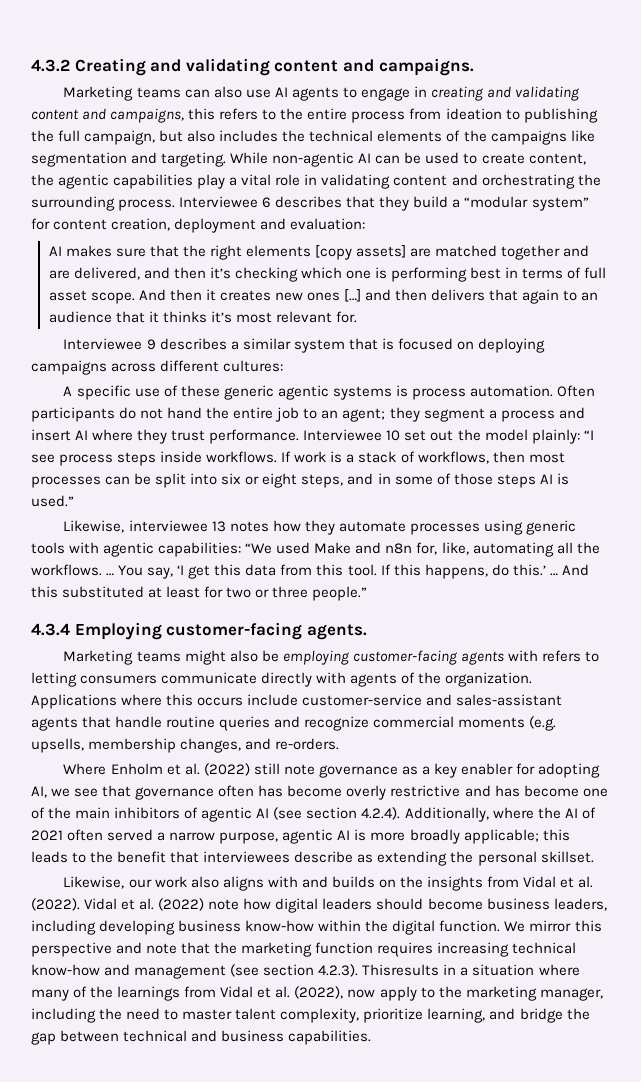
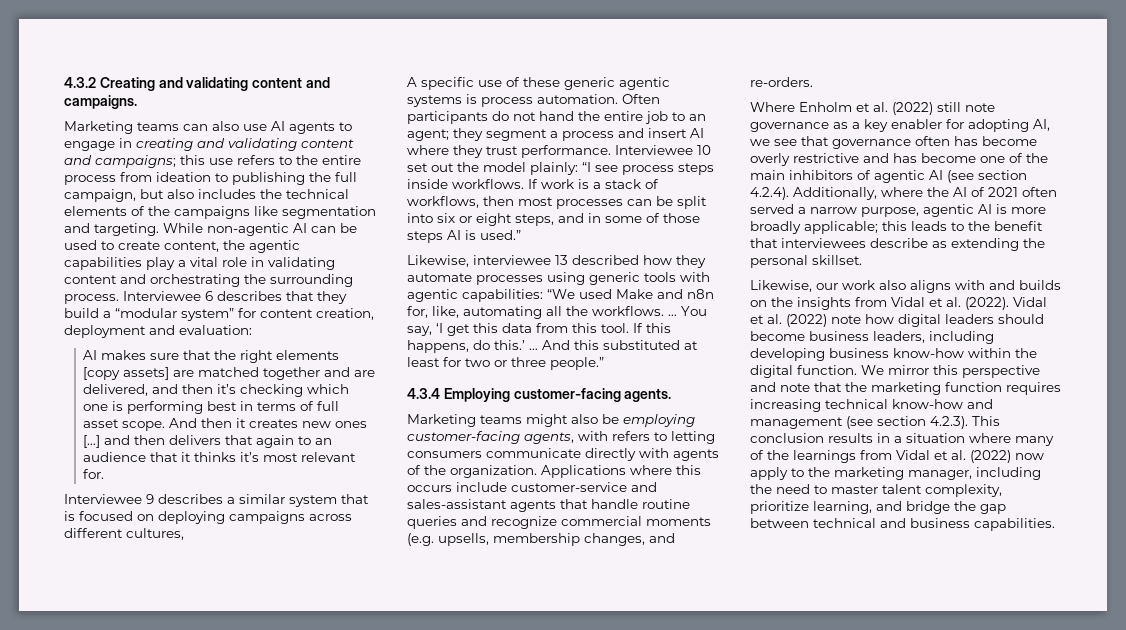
- Marketing teams can also use AI agents to engage in creating and validating content and campaigns, this refers to the entire process from ideation to publishing the full campaign, but also includes the technical elements of the campaigns like segmentation and targeting.
+ Marketing teams can also use AI agents to engage in creating and validating content and campaigns; this use refers to the entire process from ideation to publishing the full campaign, but also includes the technical elements of the campaigns like segmentation and targeting.
- Interviewee 9 describes a similar system that is focused on deploying campaigns across different cultures:
+ Interviewee 9 describes a similar system that is focused on deploying campaigns across different cultures,
- Likewise, interviewee 13 notes how they automate processes using generic tools with agentic capabilities: “We used Make and n8n for, like, automating all the workflows.
+ Likewise, interviewee 13 described how they automate processes using generic tools with agentic capabilities: “We used Make and n8n for, like, automating all the workflows.
- Marketing teams might also be employing customer-facing agents with refers to letting consumers communicate directly with agents of the organization.
+ Marketing teams might also be employing customer-facing agents, with refers to letting consumers communicate directly with agents of the organization.
- We mirror this perspective and note that the marketing function requires increasing technical know-how and management (see section 4.2.3). Thisresults in a situation where many of the learnings from Vidal et al. (2022), now apply to the marketing manager, including the need to master talent complexity, prioritize learning, and bridge the gap between technical and business capabilities.
+ We mirror this perspective and note that the marketing function requires increasing technical know-how and management (see section 4.2.3). This conclusion results in a situation where many of the learnings from Vidal et al. (2022) now apply to the marketing manager, including the need to master talent complexity, prioritize learning, and bridge the gap between technical and business capabilities.

